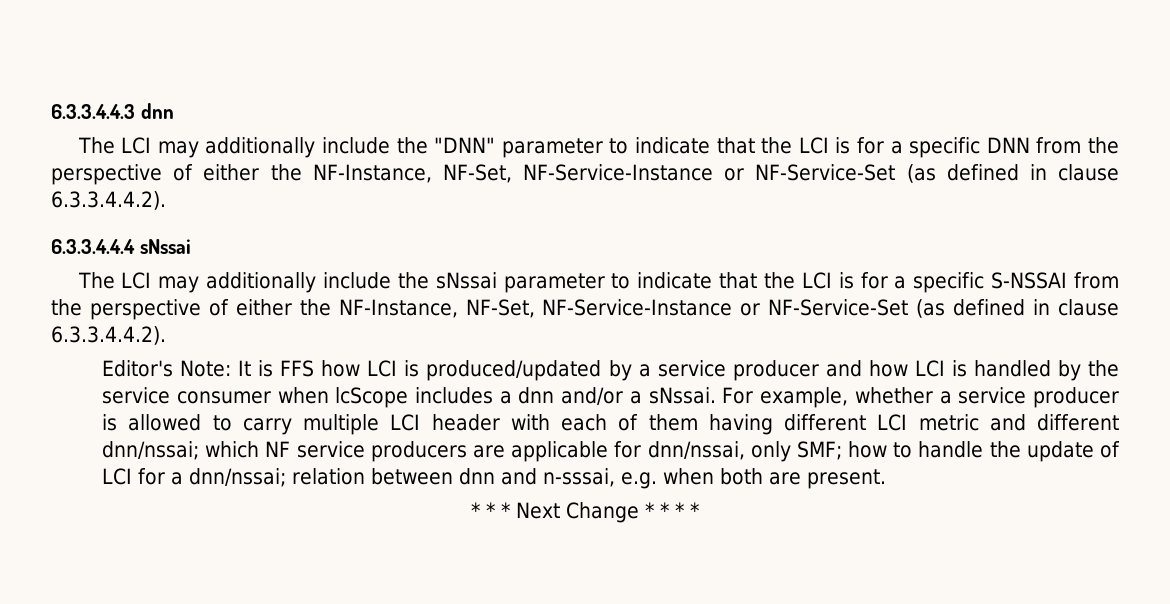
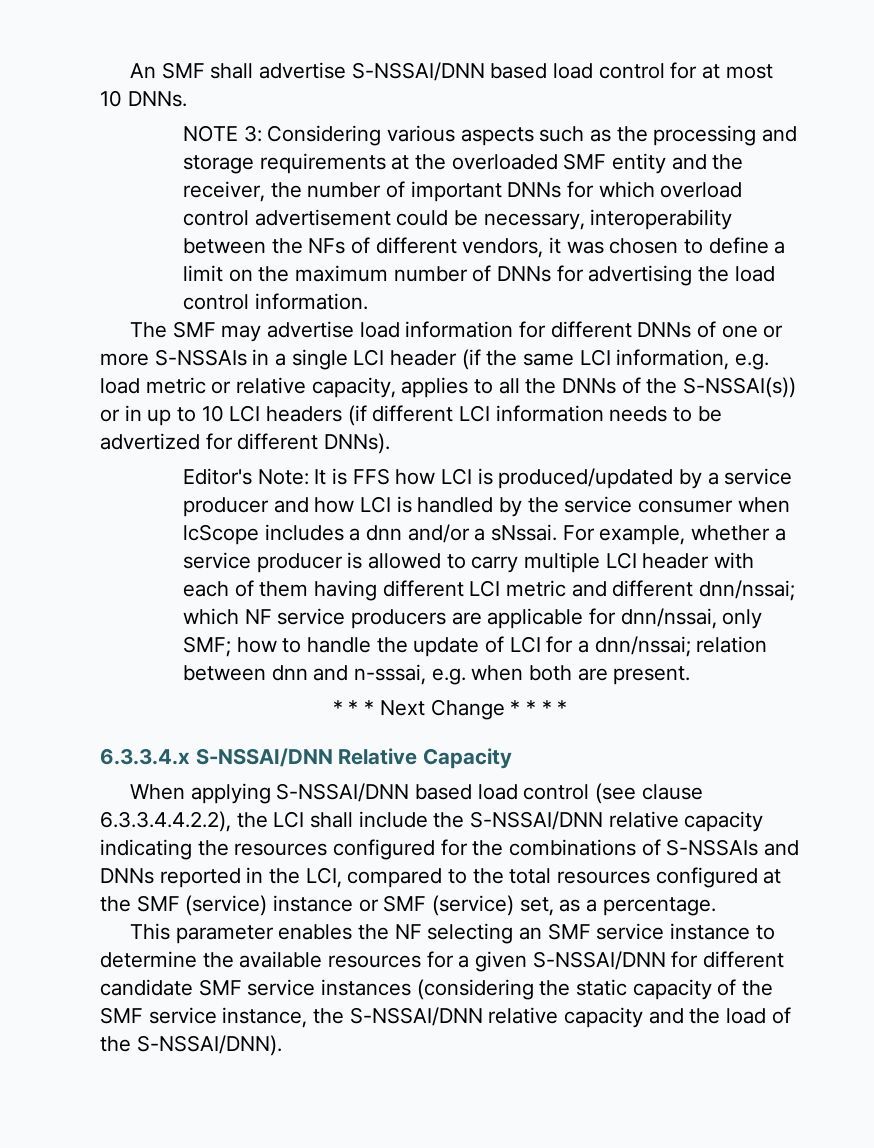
- 6.3.3.4.4.3 dnn
- The LCI may additionally include the "DNN" parameter to indicate that the LCI is for a specific DNN from the perspective of either the NF-Instance, NF-Set, NF-Service-Instance or NF-Service-Set (as defined in clause 6.3.3.4.4.2).
- 6.3.3.4.4.4 sNssai
- The LCI may additionally include the sNssai parameter to indicate that the LCI is for a specific S-NSSAI from the perspective of either the NF-Instance, NF-Set, NF-Service-Instance or NF-Service-Set (as defined in clause 6.3.3.4.4.2).
+ An SMF shall advertise S-NSSAI/DNN based load control for at most 10 DNNs.
+ NOTE 3: Considering various aspects such as the processing and storage requirements at the overloaded SMF entity and the receiver, the number of important DNNs for which overload control advertisement could be necessary, interoperability between the NFs of different vendors, it was chosen to define a limit on the maximum number of DNNs for advertising the load control information.
+ The SMF may advertise load information for different DNNs of one or more S-NSSAIs in a single LCI header (if the same LCI information, e.g. load metric or relative capacity, applies to all the DNNs of the S-NSSAI(s)) or in up to 10 LCI headers (if different LCI information needs to be advertized for different DNNs).
+ 6.3.3.4.x S-NSSAI/DNN Relative Capacity
+ When applying S-NSSAI/DNN based load control (see clause 6.3.3.4.4.2.2), the LCI shall include the S-NSSAI/DNN relative capacity indicating the resources configured for the combinations of S-NSSAIs and DNNs reported in the LCI, compared to the total resources configured at the SMF (service) instance or SMF (service) set, as a percentage.
+ This parameter enables the NF selecting an SMF service instance to determine the available resources for a given S-NSSAI/DNN for different candidate SMF service instances (considering the static capacity of the SMF service instance, the S-NSSAI/DNN relative capacity and the load of the S-NSSAI/DNN).

